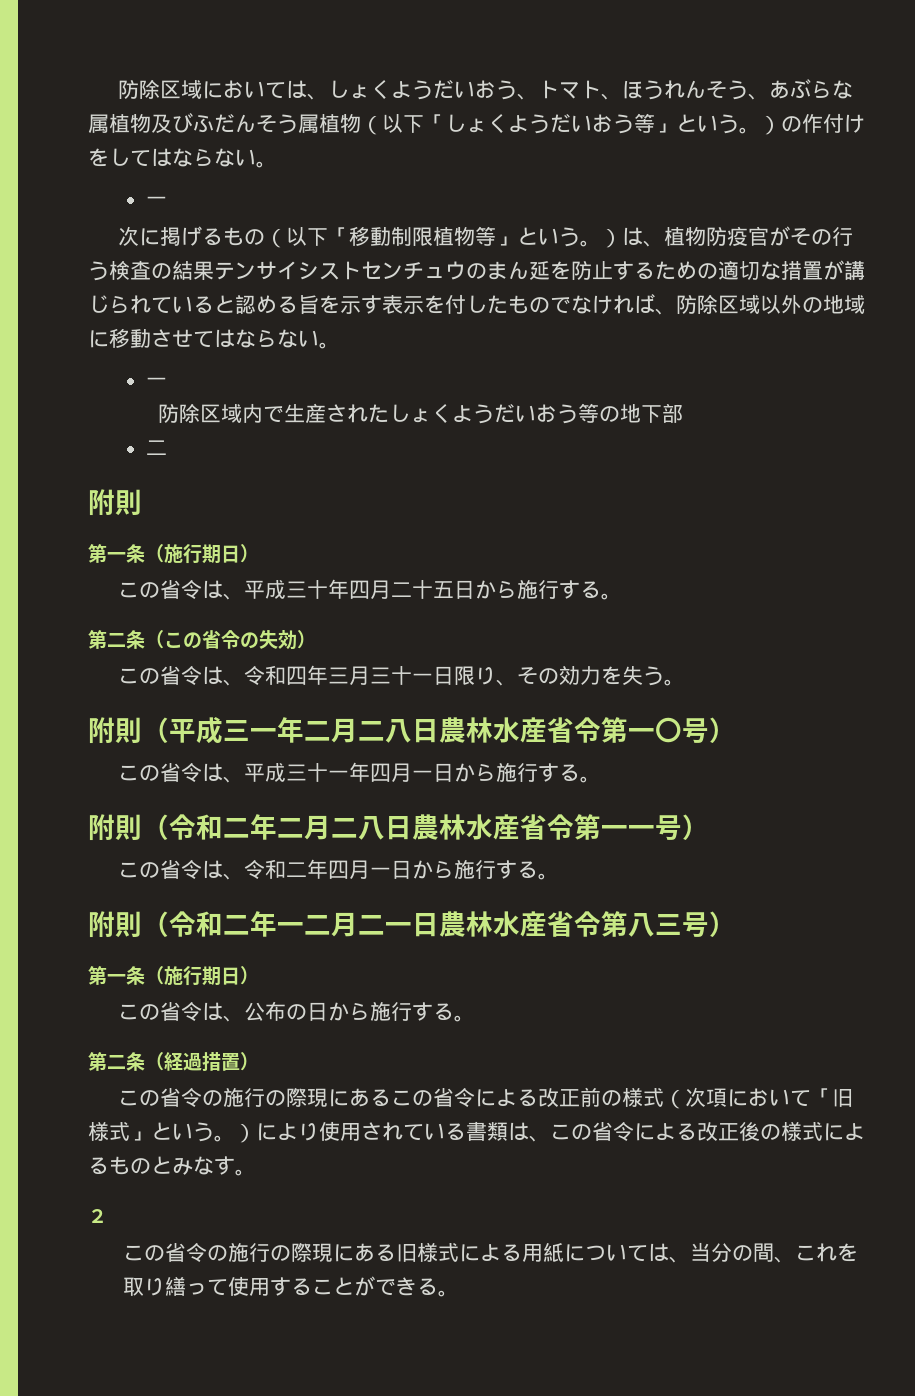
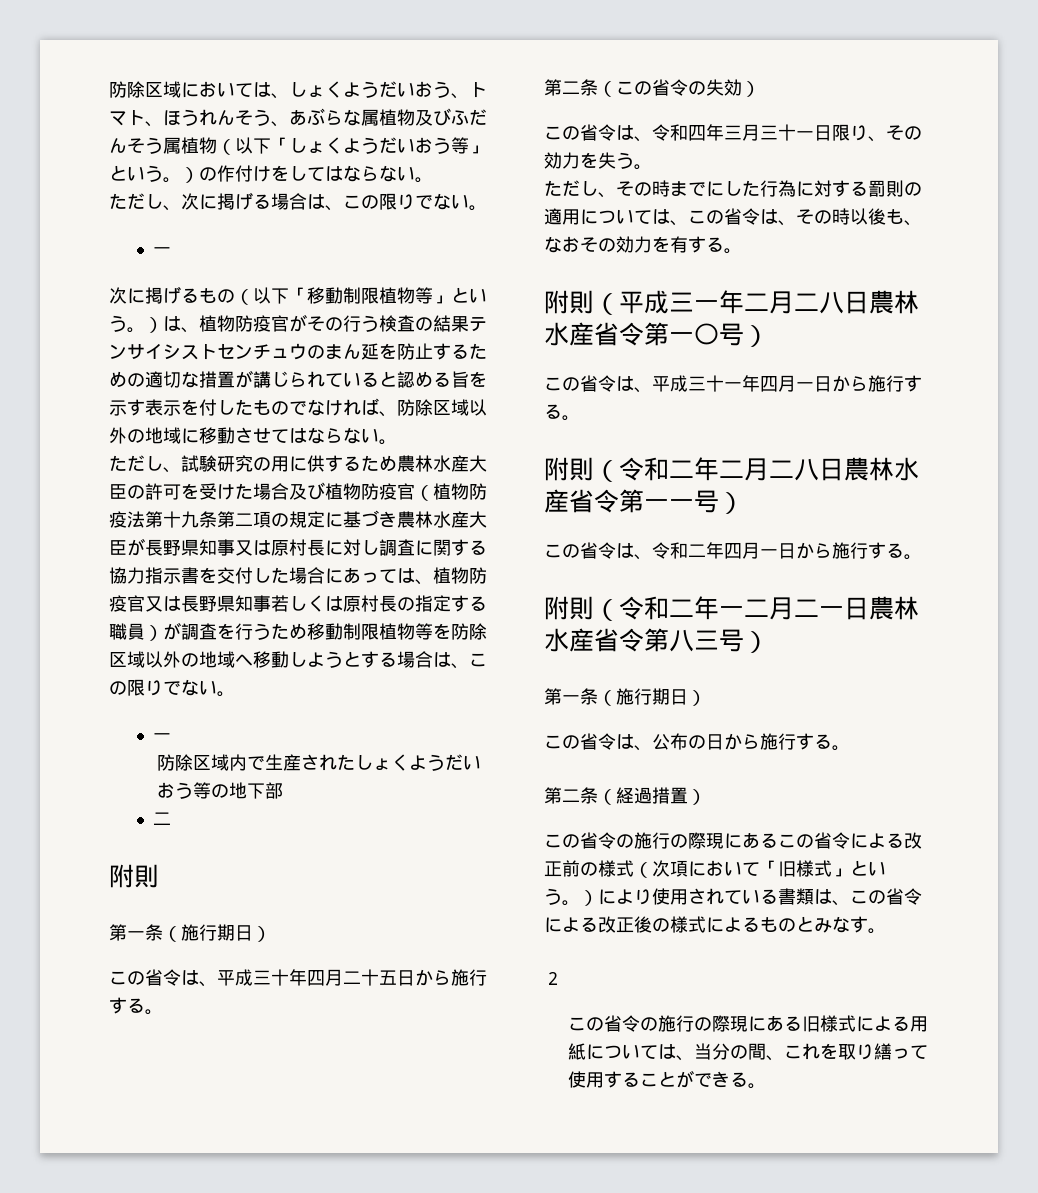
+ ただし、次に掲げる場合は、この限りでない。
+ ただし、試験研究の用に供するため農林水産大臣の許可を受けた場合及び植物防疫官（植物防疫法第十九条第二項の規定に基づき農林水産大臣が長野県知事又は原村長に対し調査に関する協力指示書を交付した場合にあっては、植物防疫官又は長野県知事若しくは原村長の指定する職員）が調査を行うため移動制限植物等を防除区域以外の地域へ移動しようとする場合は、この限りでない。
+ ただし、その時までにした行為に対する罰則の適用については、この省令は、その時以後も、なおその効力を有する。

